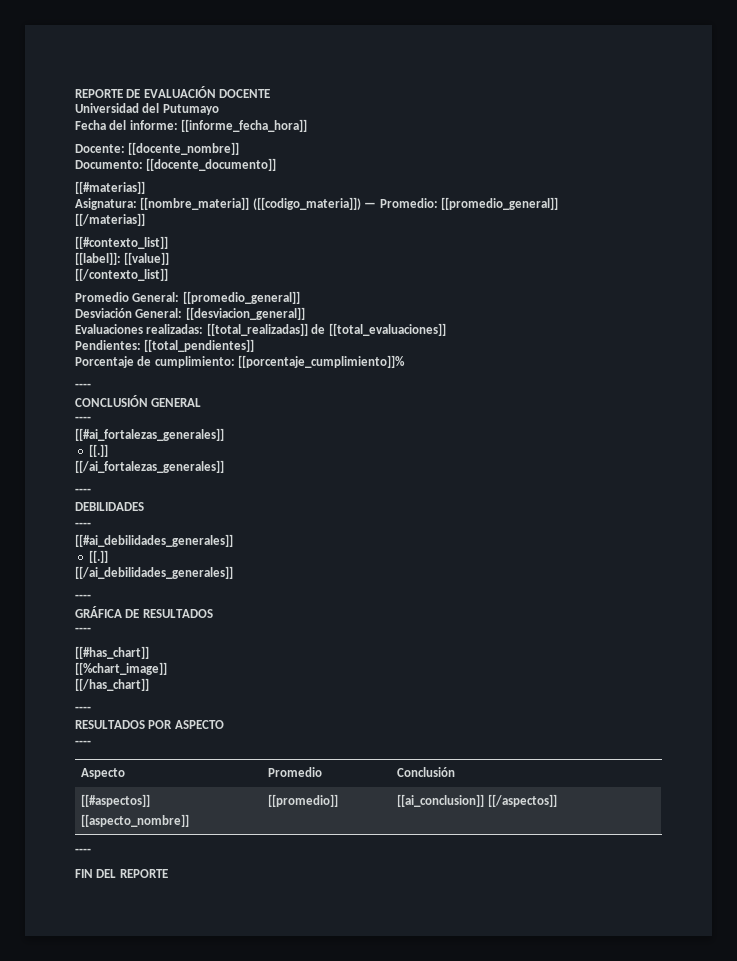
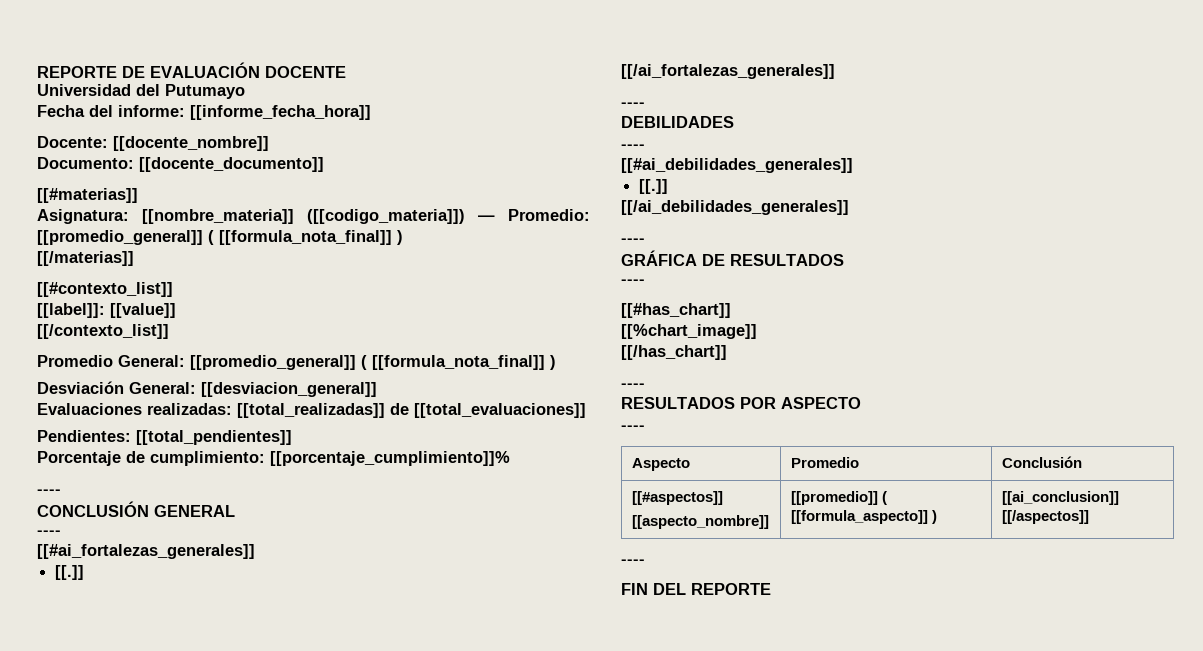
- Asignatura: [[nombre_materia]] ([[codigo_materia]]) — Promedio: [[promedio_general]]
+ Asignatura: [[nombre_materia]] ([[codigo_materia]]) — Promedio: [[promedio_general]] ( [[formula_nota_final]] )
- Promedio General: [[promedio_general]]
+ Promedio General: [[promedio_general]] ( [[formula_nota_final]] )
  [[#aspectos]]
- [[aspecto_nombre]] | [[promedio]] | [[ai_conclusion]] [[/aspectos]]
+ [[aspecto_nombre]] | [[promedio]] ( [[formula_aspecto]] ) | [[ai_conclusion]] [[/aspectos]]

